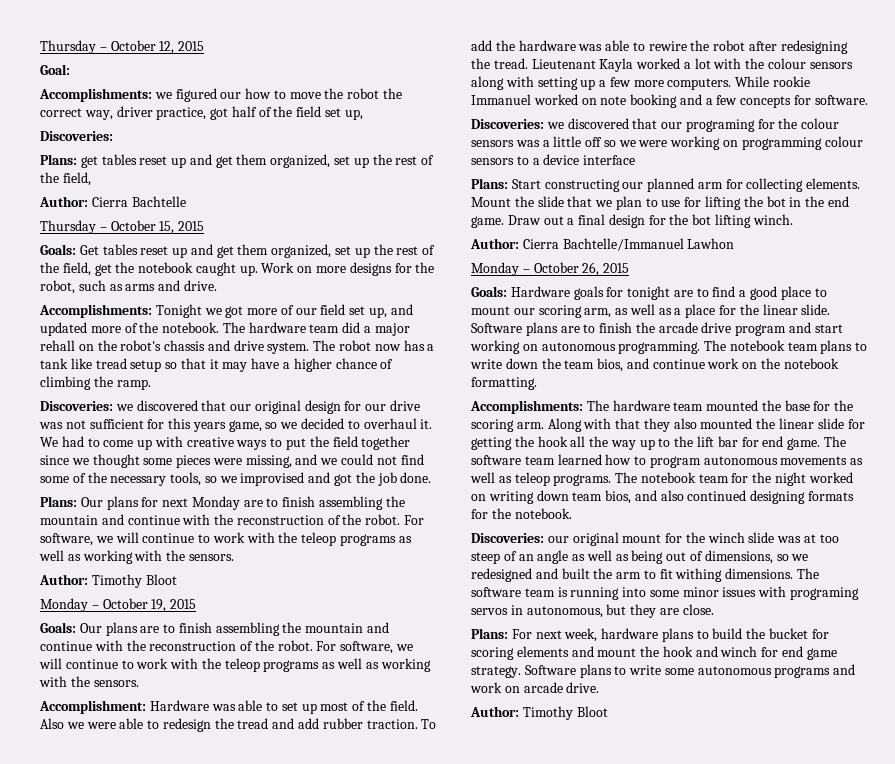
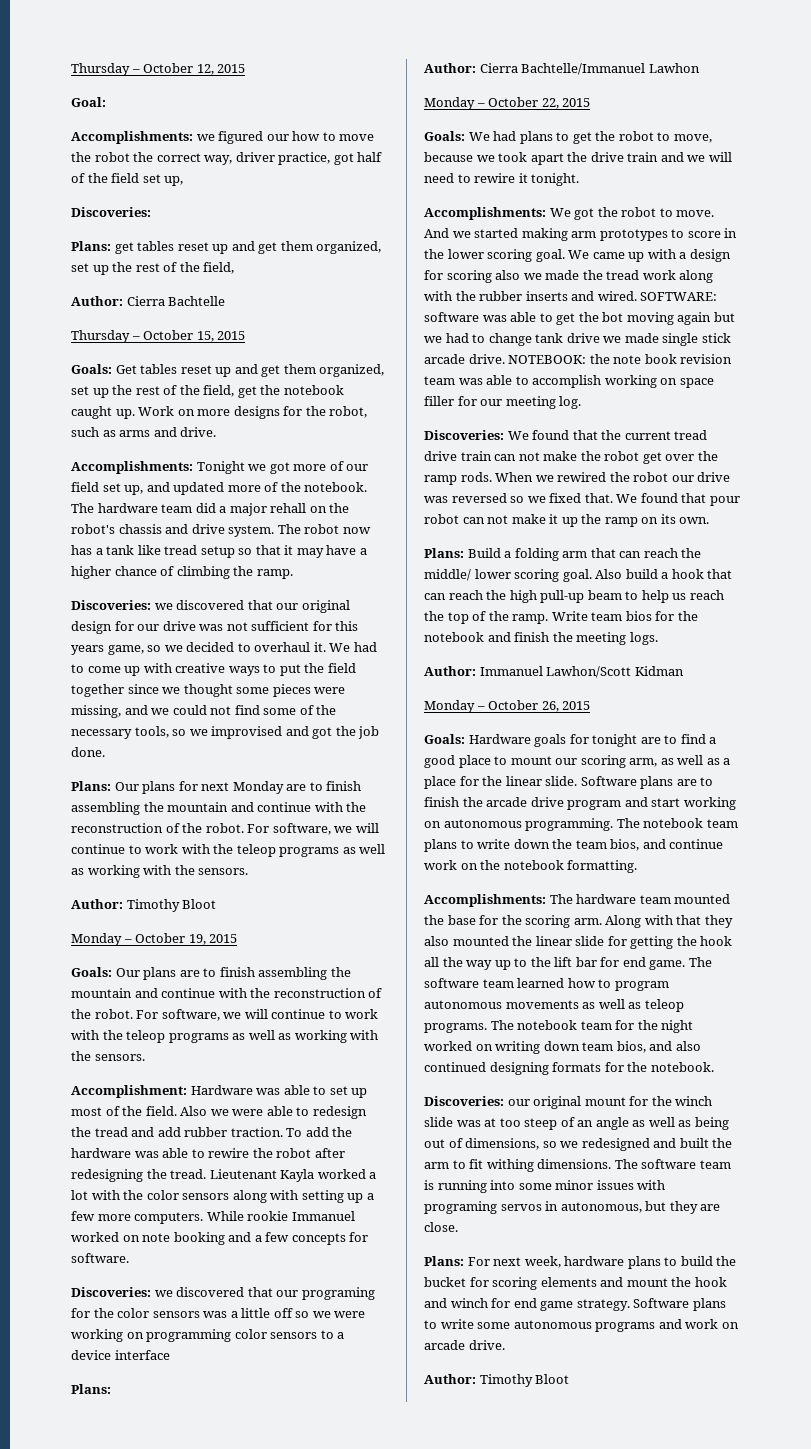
- Lieutenant Kayla worked a lot with the colour sensors along with setting up a few more computers.
+ Lieutenant Kayla worked a lot with the color sensors along with setting up a few more computers.
- Discoveries: we discovered that our programing for the colour sensors was a little off so we were working on programming colour sensors to a device interface
- Plans: Start constructing our planned arm for collecting elements. Mount the slide that we plan to use for lifting the bot in the end game. Draw out a final design for the bot lifting winch.
+ Discoveries: we discovered that our programing for the color sensors was a little off so we were working on programming color sensors to a device interface
+ Plans:
  Author: Cierra Bachtelle/Immanuel Lawhon
+ Monday – October 22, 2015
+ Goals: We had plans to get the robot to move, because we took apart the drive train and we will need to rewire it tonight.
+ Accomplishments: We got the robot to move. And we started making arm prototypes to score in the lower scoring goal. We came up with a design for scoring also we made the tread work along with the rubber inserts and wired. SOFTWARE: software was able to get the bot moving again but we had to change tank drive we made single stick arcade drive. NOTEBOOK: the note book revision team was able to accomplish working on space filler for our meeting log.
+ Discoveries: We found that the current tread drive train can not make the robot get over the ramp rods. When we rewired the robot our drive was reversed so we fixed that. We found that pour robot can not make it up the ramp on its own.
+ Plans: Build a folding arm that can reach the middle/ lower scoring goal. Also build a hook that can reach the high pull-up beam to help us reach the top of the ramp. Write team bios for the notebook and finish the meeting logs.
+ Author: Immanuel Lawhon/Scott Kidman

